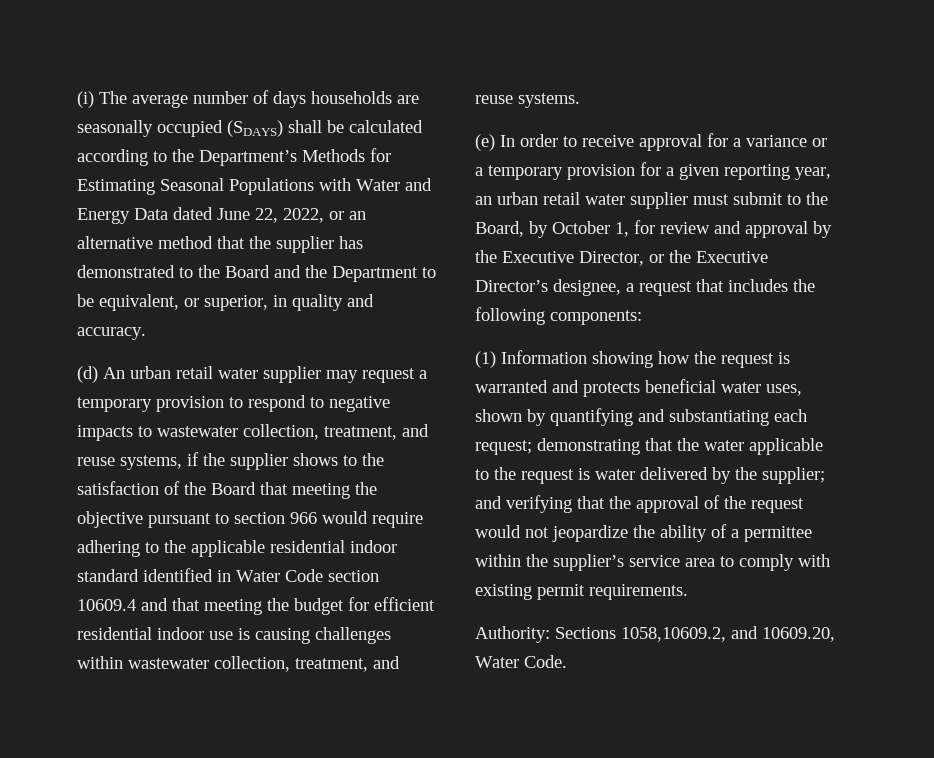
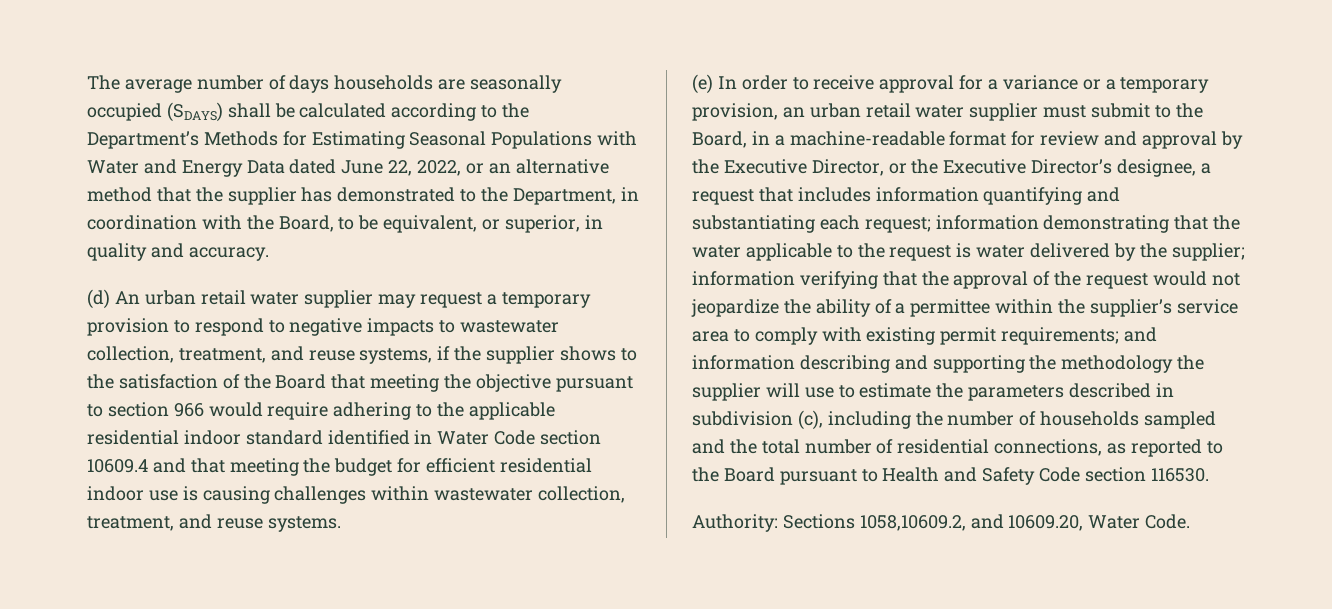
- (i) The average number of days households are seasonally occupied (SDAYS) shall be calculated according to the Department’s Methods for Estimating Seasonal Populations with Water and Energy Data dated June 22, 2022, or an alternative method that the supplier has demonstrated to the Board and the Department to be equivalent, or superior, in quality and accuracy.
+ The average number of days households are seasonally occupied (SDAYS) shall be calculated according to the Department’s Methods for Estimating Seasonal Populations with Water and Energy Data dated June 22, 2022, or an alternative method that the supplier has demonstrated to the Department, in coordination with the Board, to be equivalent, or superior, in quality and accuracy.
- (e) In order to receive approval for a variance or a temporary provision for a given reporting year, an urban retail water supplier must submit to the Board, by October 1, for review and approval by the Executive Director, or the Executive Director’s designee, a request that includes the following components:
- (1) Information showing how the request is warranted and protects beneficial water uses, shown by quantifying and substantiating each request;
+ (e) In order to receive approval for a variance or a temporary provision, an urban retail water supplier must submit to the Board, in a machine-readable format for review and approval by the Executive Director, or the Executive Director’s designee, a request that includes information quantifying and substantiating each request;
- demonstrating that the water applicable to the request is water delivered by the supplier;
+ information demonstrating that the water applicable to the request is water delivered by the supplier;
- and verifying that the approval of the request would not jeopardize the ability of a permittee within the supplier’s service area to comply with existing permit requirements.
+ information verifying that the approval of the request would not jeopardize the ability of a permittee within the supplier’s service area to comply with existing permit requirements; and information describing and supporting the methodology the supplier will use to estimate the parameters described in subdivision (c), including the number of households sampled and the total number of residential connections, as reported to the Board pursuant to Health and Safety Code section 116530.

